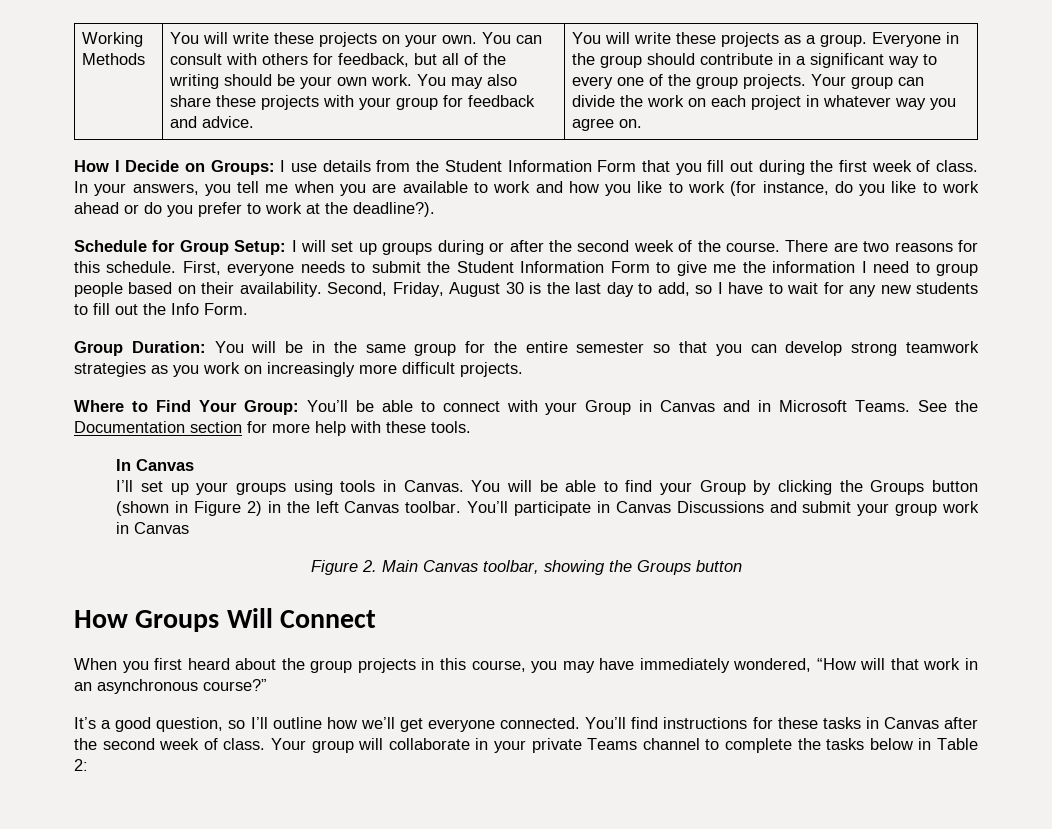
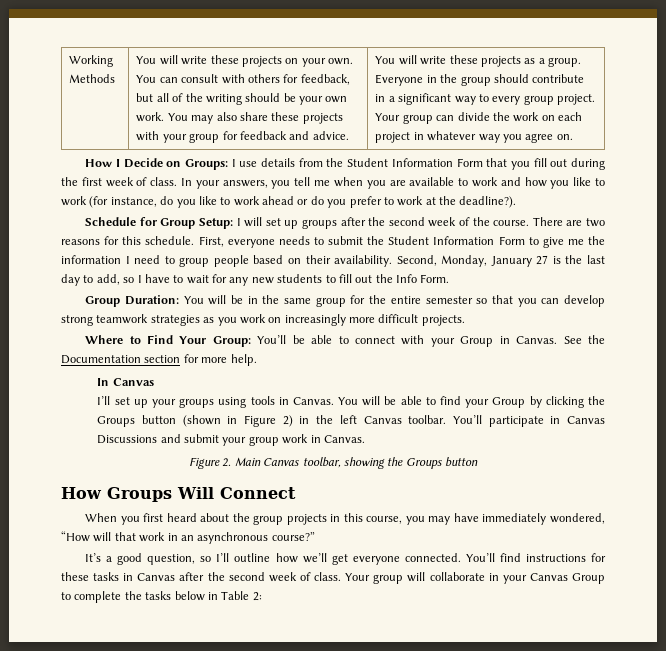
- Everyone in the group should contribute in a significant way to every one of the group projects.
+ Everyone in the group should contribute in a significant way to every group project.
- Schedule for Group Setup: I will set up groups during or after the second week of the course.
+ Schedule for Group Setup: I will set up groups after the second week of the course.
- Second, Friday, August 30 is the last day to add, so I have to wait for any new students to fill out the Info Form.
+ Second, Monday, January 27 is the last day to add, so I have to wait for any new students to fill out the Info Form.
- Where to Find Your Group: You’ll be able to connect with your Group in Canvas and in Microsoft Teams.
+ Where to Find Your Group: You’ll be able to connect with your Group in Canvas.
- See the Documentation section for more help with these tools.
+ See the Documentation section for more help.
- You’ll participate in Canvas Discussions and submit your group work in Canvas
+ You’ll participate in Canvas Discussions and submit your group work in Canvas.
- Your group will collaborate in your private Teams channel to complete the tasks below in Table 2:
+ Your group will collaborate in your Canvas Group to complete the tasks below in Table 2:

